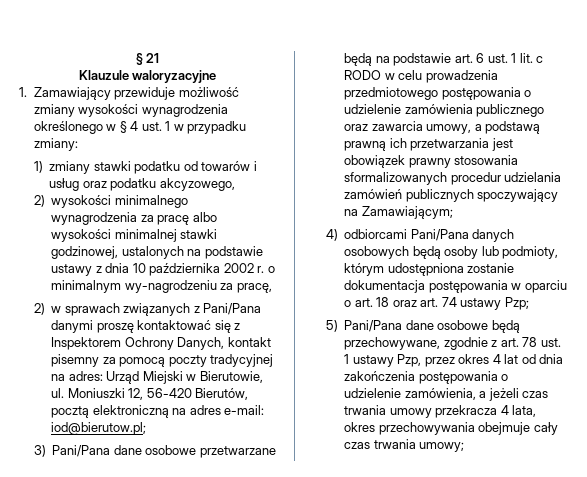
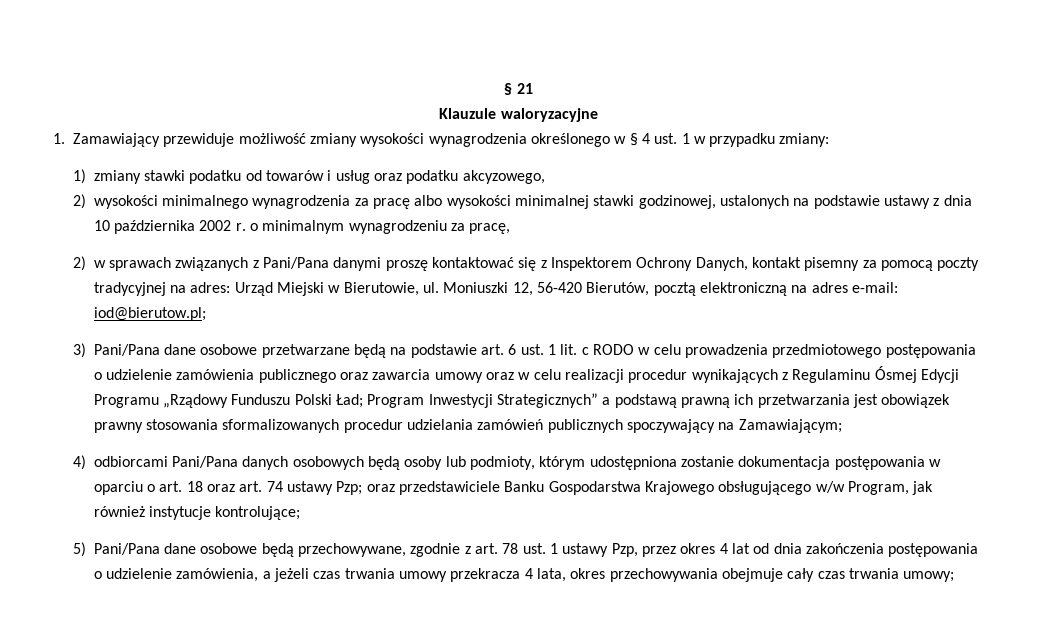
- 2) wysokości minimalnego wynagrodzenia za pracę albo wysokości minimalnej stawki godzinowej, ustalonych na podstawie ustawy z dnia 10 października 2002 r. o minimalnym wy-nagrodzeniu za pracę,
+ 2) wysokości minimalnego wynagrodzenia za pracę albo wysokości minimalnej stawki godzinowej, ustalonych na podstawie ustawy z dnia 10 października 2002 r. o minimalnym wynagrodzeniu za pracę,
- 3) Pani/Pana dane osobowe przetwarzane będą na podstawie art. 6 ust. 1 lit. c RODO w celu prowadzenia przedmiotowego postępowania o udzielenie zamówienia publicznego oraz zawarcia umowy, a podstawą prawną ich przetwarzania jest obowiązek prawny stosowania sformalizowanych procedur udzielania zamówień publicznych spoczywający na Zamawiającym;
+ 3) Pani/Pana dane osobowe przetwarzane będą na podstawie art. 6 ust. 1 lit. c RODO w celu prowadzenia przedmiotowego postępowania o udzielenie zamówienia publicznego oraz zawarcia umowy oraz w celu realizacji procedur wynikających z Regulaminu Ósmej Edycji Programu „Rządowy Funduszu Polski Ład; Program Inwestycji Strategicznych” a podstawą prawną ich przetwarzania jest obowiązek prawny stosowania sformalizowanych procedur udzielania zamówień publicznych spoczywający na Zamawiającym;
- 4) odbiorcami Pani/Pana danych osobowych będą osoby lub podmioty, którym udostępniona zostanie dokumentacja postępowania w oparciu o art. 18 oraz art. 74 ustawy Pzp;
+ 4) odbiorcami Pani/Pana danych osobowych będą osoby lub podmioty, którym udostępniona zostanie dokumentacja postępowania w oparciu o art. 18 oraz art. 74 ustawy Pzp; oraz przedstawiciele Banku Gospodarstwa Krajowego obsługującego w/w Program, jak również instytucje kontrolujące;

